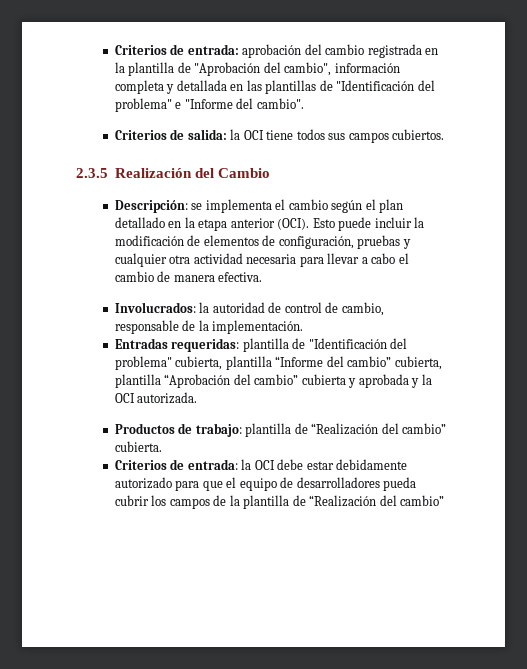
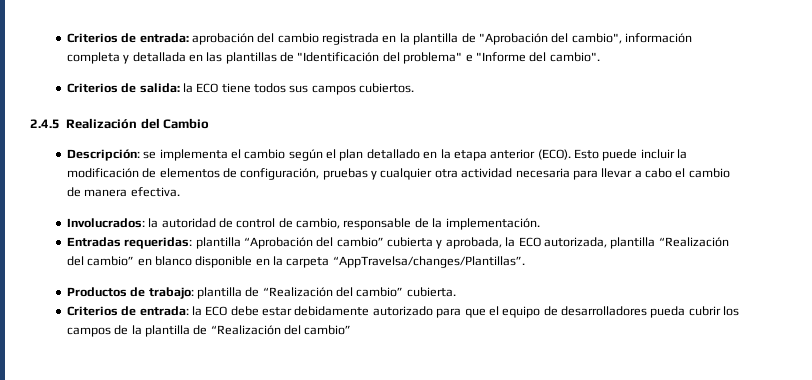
- Criterios de salida: la OCI tiene todos sus campos cubiertos.
+ Criterios de salida: la ECO tiene todos sus campos cubiertos.
- 2.3.5 Realización del Cambio
+ 2.4.5 Realización del Cambio
- Descripción: se implementa el cambio según el plan detallado en la etapa anterior (OCI).
+ Descripción: se implementa el cambio según el plan detallado en la etapa anterior (ECO).
- Entradas requeridas: plantilla de "Identificación del problema" cubierta, plantilla “Informe del cambio” cubierta, plantilla “Aprobación del cambio” cubierta y aprobada y la OCI autorizada.
+ Entradas requeridas: plantilla “Aprobación del cambio” cubierta y aprobada, la ECO autorizada, plantilla “Realización del cambio” en blanco disponible en la carpeta “AppTravelsa/changes/Plantillas”.
- Criterios de entrada: la OCI debe estar debidamente autorizado para que el equipo de desarrolladores pueda cubrir los campos de la plantilla de “Realización del cambio”
+ Criterios de entrada: la ECO debe estar debidamente autorizado para que el equipo de desarrolladores pueda cubrir los campos de la plantilla de “Realización del cambio”

